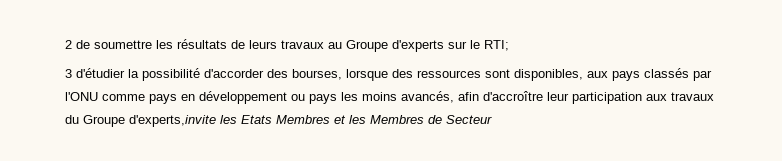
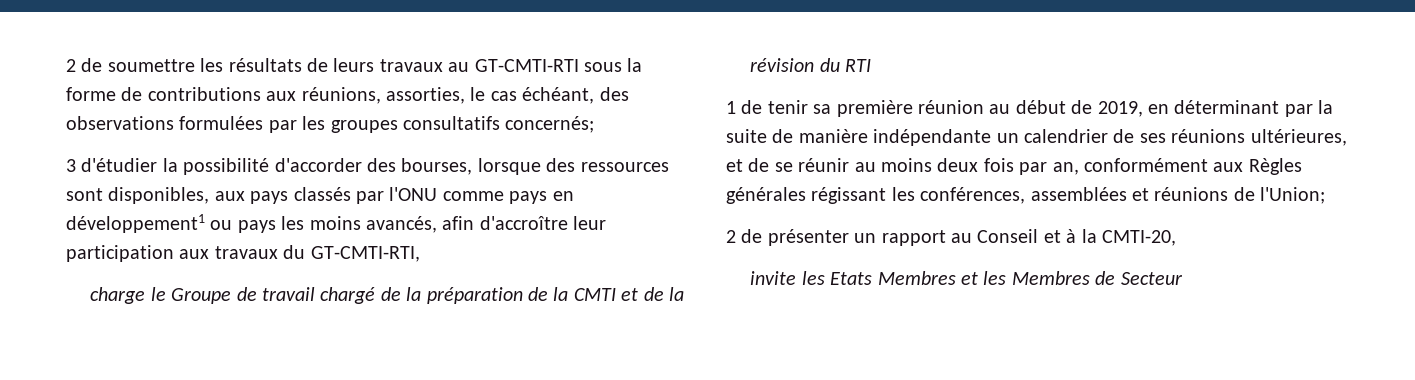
- 2 de soumettre les résultats de leurs travaux au Groupe d'experts sur le RTI;
+ 2 de soumettre les résultats de leurs travaux au GT-CMTI-RTI sous la forme de contributions aux réunions, assorties, le cas échéant, des observations formulées par les groupes consultatifs concernés;
- 3 d'étudier la possibilité d'accorder des bourses, lorsque des ressources sont disponibles, aux pays classés par l'ONU comme pays en développement ou pays les moins avancés, afin d'accroître leur participation aux travaux du Groupe d'experts,invite les Etats Membres et les Membres de Secteur
+ 3 d'étudier la possibilité d'accorder des bourses, lorsque des ressources sont disponibles, aux pays classés par l'ONU comme pays en développement1 ou pays les moins avancés, afin d'accroître leur participation aux travaux du GT-CMTI-RTI,
+ charge le Groupe de travail chargé de la préparation de la CMTI et de la révision du RTI
+ 1 de tenir sa première réunion au début de 2019, en déterminant par la suite de manière indépendante un calendrier de ses réunions ultérieures, et de se réunir au moins deux fois par an, conformément aux Règles générales régissant les conférences, assemblées et réunions de l'Union;
+ 2 de présenter un rapport au Conseil et à la CMTI-20,
+ invite les Etats Membres et les Membres de Secteur

